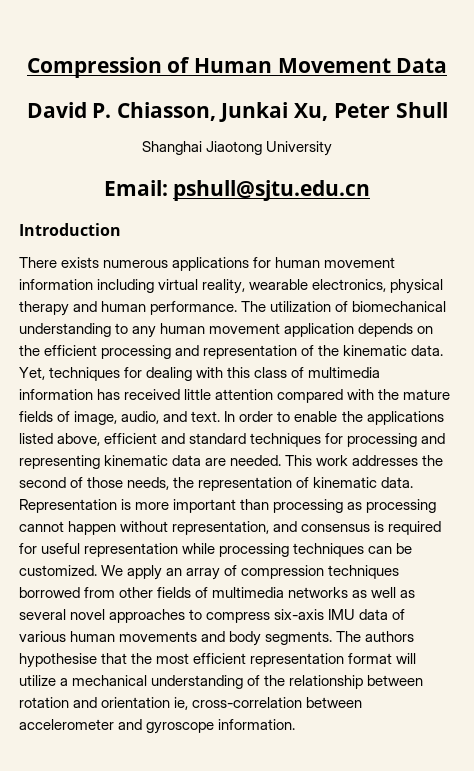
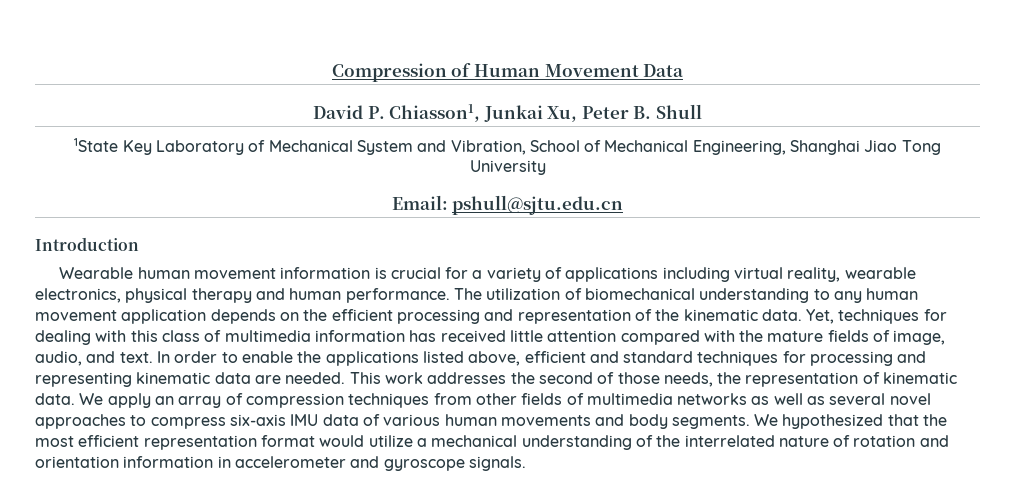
- David P. Chiasson, Junkai Xu, Peter Shull
+ David P. Chiasson1, Junkai Xu, Peter B. Shull
- Shanghai Jiaotong University
+ 1State Key Laboratory of Mechanical System and Vibration, School of Mechanical Engineering, Shanghai Jiao Tong University
  Email: pshull@sjtu.edu.cn
  Introduction
- There exists numerous applications for human movement information including virtual reality, wearable electronics, physical therapy and human performance.
+ Wearable human movement information is crucial for a variety of applications including virtual reality, wearable electronics, physical therapy and human performance.
- Representation is more important than processing as processing cannot happen without representation, and consensus is required for useful representation while processing techniques can be customized.
- We apply an array of compression techniques borrowed from other fields of multimedia networks as well as several novel approaches to compress six-axis IMU data of various human movements and body segments.
+ We apply an array of compression techniques from other fields of multimedia networks as well as several novel approaches to compress six-axis IMU data of various human movements and body segments.
- The authors hypothesise that the most efficient representation format will utilize a mechanical understanding of the relationship between rotation and orientation ie, cross-correlation between accelerometer and gyroscope information.
+ We hypothesized that the most efficient representation format would utilize a mechanical understanding of the interrelated nature of rotation and orientation information in accelerometer and gyroscope signals.

